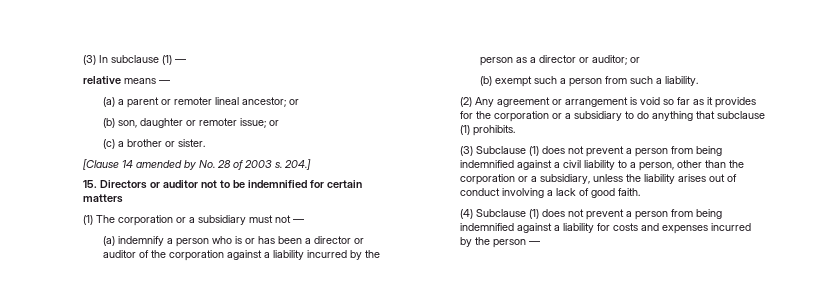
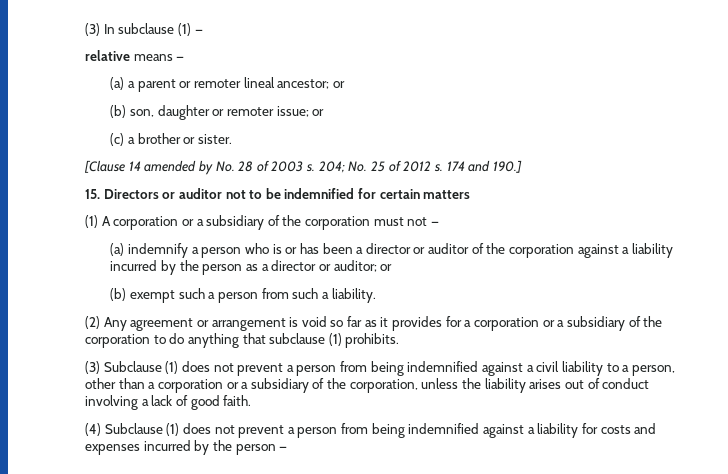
- 204.]
+ 204; No. 25 of 2012 s. 174 and 190.]
- (1) The corporation or a subsidiary must not —
+ (1) A corporation or a subsidiary of the corporation must not —
- (2) Any agreement or arrangement is void so far as it provides for the corporation or a subsidiary to do anything that subclause (1) prohibits.
+ (2) Any agreement or arrangement is void so far as it provides for a corporation or a subsidiary of the corporation to do anything that subclause (1) prohibits.
- (3) Subclause (1) does not prevent a person from being indemnified against a civil liability to a person, other than the corporation or a subsidiary, unless the liability arises out of conduct involving a lack of good faith.
+ (3) Subclause (1) does not prevent a person from being indemnified against a civil liability to a person, other than a corporation or a subsidiary of the corporation, unless the liability arises out of conduct involving a lack of good faith.

